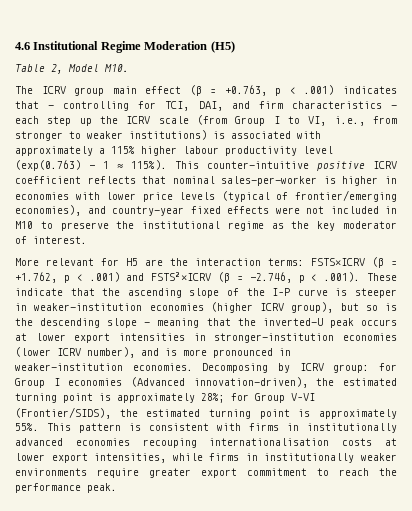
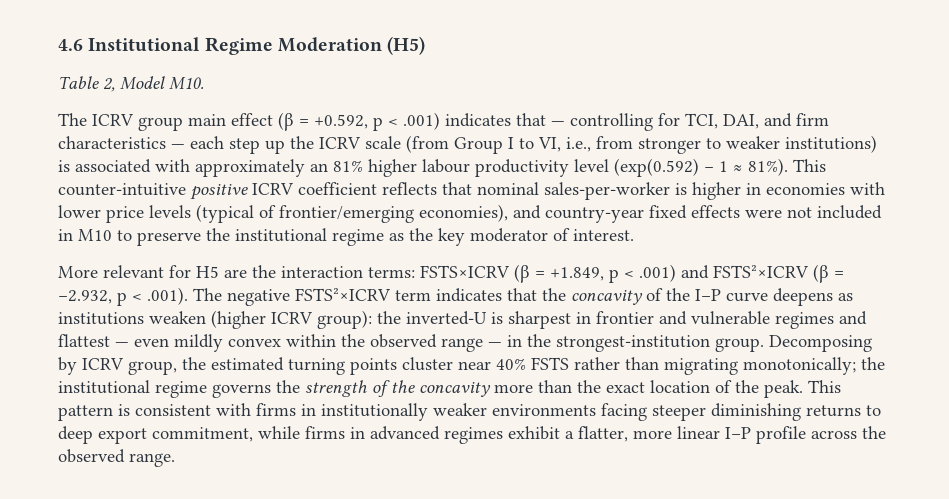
- The ICRV group main effect (β = +0.763, p < .001) indicates that — controlling for TCI, DAI, and firm characteristics — each step up the ICRV scale (from Group I to VI, i.e., from stronger to weaker institutions) is associated with approximately a 115% higher labour productivity level (exp(0.763) − 1 ≈ 115%).
+ The ICRV group main effect (β = +0.592, p < .001) indicates that — controlling for TCI, DAI, and firm characteristics — each step up the ICRV scale (from Group I to VI, i.e., from stronger to weaker institutions) is associated with approximately an 81% higher labour productivity level (exp(0.592) − 1 ≈ 81%).
- More relevant for H5 are the interaction terms: FSTS×ICRV (β = +1.762, p < .001) and FSTS²×ICRV (β = −2.746, p < .001). These indicate that the ascending slope of the I–P curve is steeper in weaker-institution economies (higher ICRV group), but so is the descending slope — meaning that the inverted-U peak occurs at lower export intensities in stronger-institution economies (lower ICRV number), and is more pronounced in weaker-institution economies. Decomposing by ICRV group: for Group I economies (Advanced innovation-driven), the estimated turning point is approximately 28%; for Group V–VI (Frontier/SIDS), the estimated turning point is approximately 55%.
+ More relevant for H5 are the interaction terms: FSTS×ICRV (β = +1.849, p < .001) and FSTS²×ICRV (β = −2.932, p < .001). The negative FSTS²×ICRV term indicates that the concavity of the I–P curve deepens as institutions weaken (higher ICRV group): the inverted-U is sharpest in frontier and vulnerable regimes and flattest — even mildly convex within the observed range — in the strongest-institution group. Decomposing by ICRV group, the estimated turning points cluster near 40% FSTS rather than migrating monotonically; the institutional regime governs the strength of the concavity more than the exact location of the peak.
- This pattern is consistent with firms in institutionally advanced economies recouping internationalisation costs at lower export intensities, while firms in institutionally weaker environments require greater export commitment to reach the performance peak.
+ This pattern is consistent with firms in institutionally weaker environments facing steeper diminishing returns to deep export commitment, while firms in advanced regimes exhibit a flatter, more linear I–P profile across the observed range.

